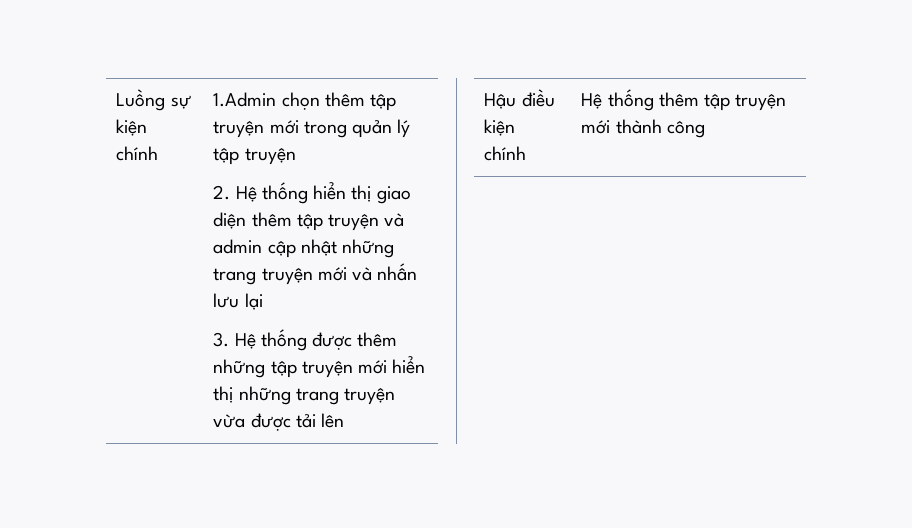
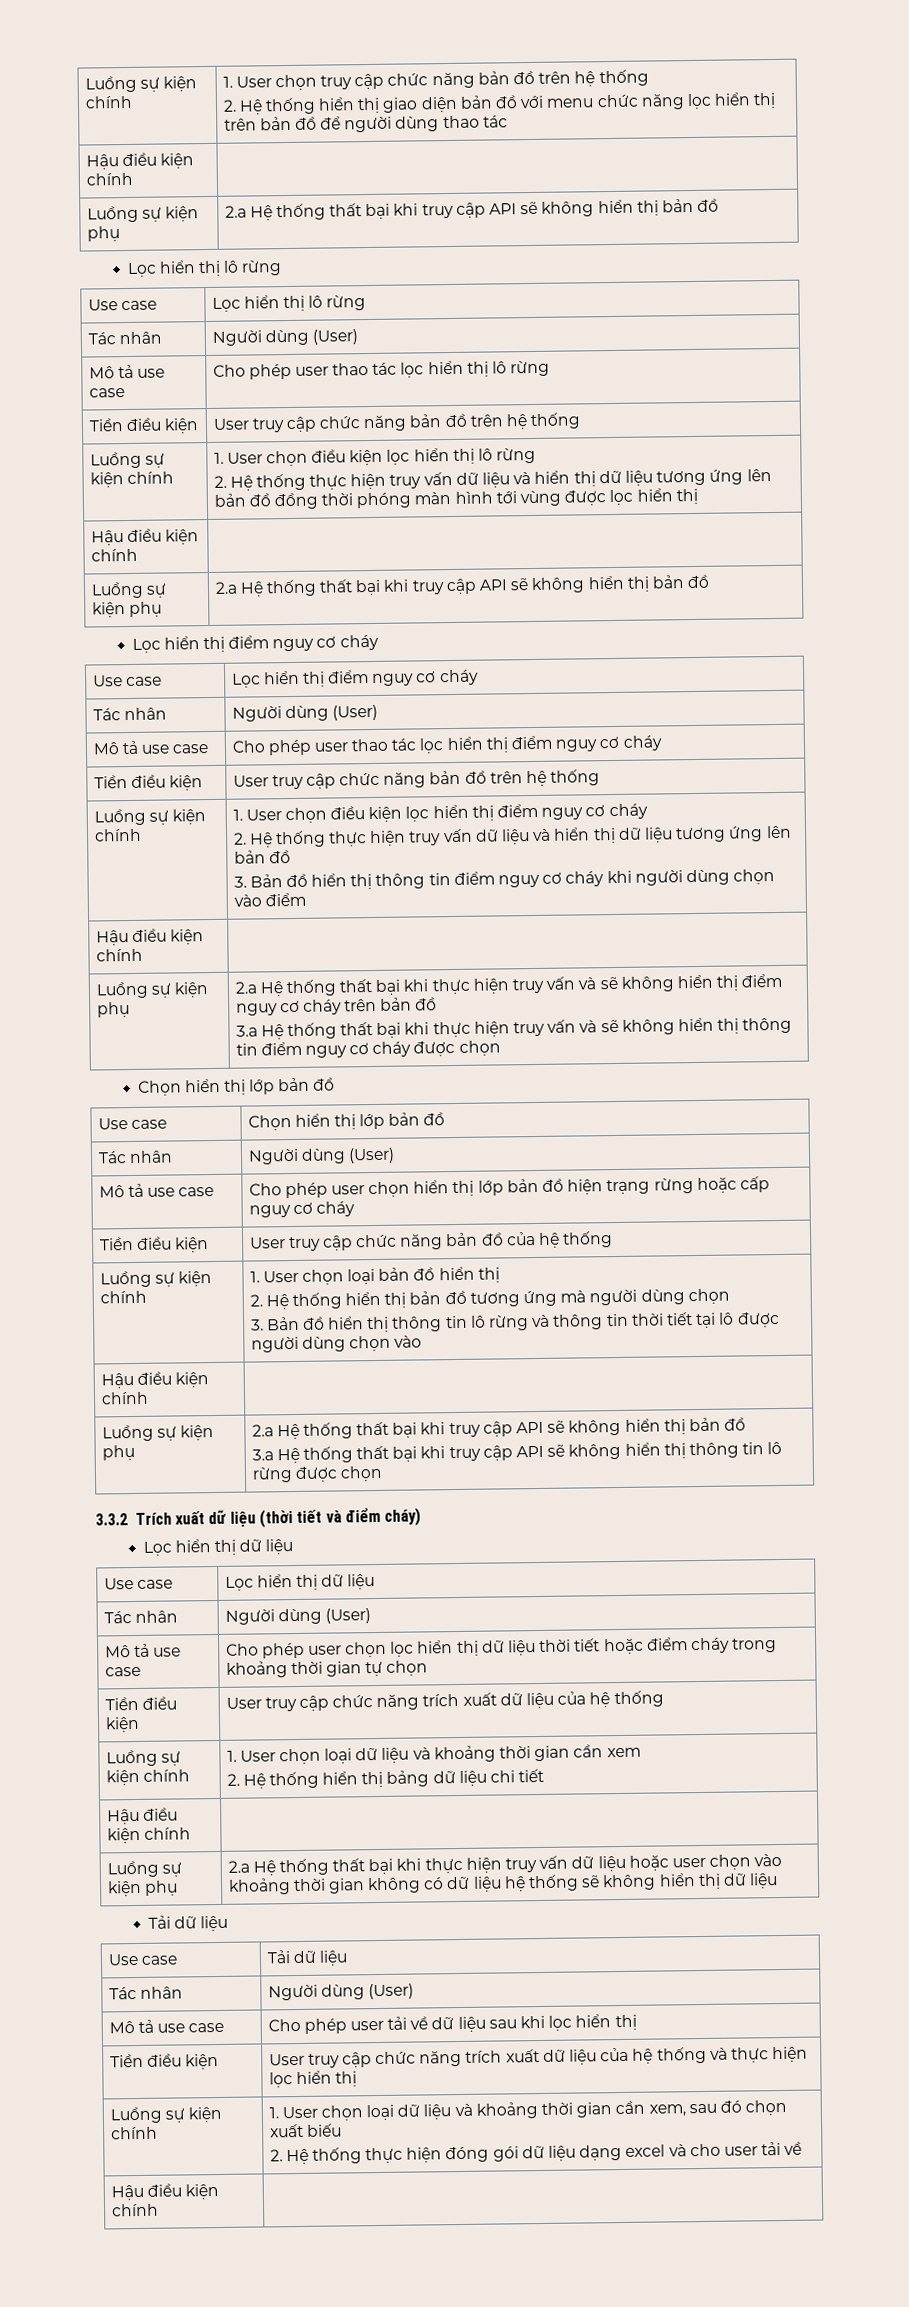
- Luồng sự kiện chính | 1.Admin chọn thêm tập truyện mới trong quản lý tập truyện
+ Luồng sự kiện chính | 1. User chọn truy cập chức năng bản đồ trên hệ thống
- 2. Hệ thống hiển thị giao diện thêm tập truyện và admin cập nhật những trang truyện mới và nhấn lưu lại
- 3. Hệ thống được thêm những tập truyện mới hiển thị những trang truyện vừa được tải lên
- Hậu điều kiện chính | Hệ thống thêm tập truyện mới thành công
+ 2. Hệ thống hiển thị giao diện bản đồ với menu chức năng lọc hiển thị trên bản đồ để người dùng thao tác
+ Hậu điều kiện chính |
+ Luồng sự kiện phụ | 2.a Hệ thống thất bại khi truy cập API sẽ không hiển thị bản đồ
+ Lọc hiển thị lô rừng
+ Use case | Lọc hiển thị lô rừng
+ Tác nhân | Người dùng (User)
+ Mô tả use case | Cho phép user thao tác lọc hiển thị lô rừng
+ Tiền điều kiện | User truy cập chức năng bản đồ trên hệ thống
+ Luồng sự kiện chính | 1. User chọn điều kiện lọc hiển thị lô rừng
+ 2. Hệ thống thực hiện truy vấn dữ liệu và hiển thị dữ liệu tương ứng lên bản đồ đồng thời phóng màn hình tới vùng được lọc hiển thị
+ Hậu điều kiện chính |
+ Luồng sự kiện phụ | 2.a Hệ thống thất bại khi truy cập API sẽ không hiển thị bản đồ
+ Lọc hiển thị điểm nguy cơ cháy
+ Use case | Lọc hiển thị điểm nguy cơ cháy
+ Tác nhân | Người dùng (User)
+ Mô tả use case | Cho phép user thao tác lọc hiển thị điểm nguy cơ cháy
+ Tiền điều kiện | User truy cập chức năng bản đồ trên hệ thống
+ Luồng sự kiện chính | 1. User chọn điều kiện lọc hiển thị điểm nguy cơ cháy
+ 2. Hệ thống thực hiện truy vấn dữ liệu và hiển thị dữ liệu tương ứng lên bản đồ
+ 3. Bản đồ hiển thị thông tin điểm nguy cơ cháy khi người dùng chọn vào điểm
+ Hậu điều kiện chính |
+ Luồng sự kiện phụ | 2.a Hệ thống thất bại khi thực hiện truy vấn và sẽ không hiển thị điểm nguy cơ cháy trên bản đồ
+ 3.a Hệ thống thất bại khi thực hiện truy vấn và sẽ không hiển thị thông tin điểm nguy cơ cháy được chọn
+ Chọn hiển thị lớp bản đồ
+ Use case | Chọn hiển thị lớp bản đồ
+ Tác nhân | Người dùng (User)
+ Mô tả use case | Cho phép user chọn hiển thị lớp bản đồ hiện trạng rừng hoặc cấp nguy cơ cháy
+ Tiền điều kiện | User truy cập chức năng bản đồ của hệ thống
+ Luồng sự kiện chính | 1. User chọn loại bản đồ hiển thị
+ 2. Hệ thống hiển thị bản đồ tương ứng mà người dùng chọn
+ 3. Bản đồ hiển thị thông tin lô rừng và thông tin thời tiết tại lô được người dùng chọn vào
+ Hậu điều kiện chính |
+ Luồng sự kiện phụ | 2.a Hệ thống thất bại khi truy cập API sẽ không hiển thị bản đồ
+ 3.a Hệ thống thất bại khi truy cập API sẽ không hiển thị thông tin lô rừng được chọn
+ 3.3.2 Trích xuất dữ liệu (thời tiết và điểm cháy)
+ Lọc hiển thị dữ liệu
+ Use case | Lọc hiển thị dữ liệu
+ Tác nhân | Người dùng (User)
+ Mô tả use case | Cho phép user chọn lọc hiển thị dữ liệu thời tiết hoặc điểm cháy trong khoảng thời gian tự chọn
+ Tiền điều kiện | User truy cập chức năng trích xuất dữ liệu của hệ thống
+ Luồng sự kiện chính | 1. User chọn loại dữ liệu và khoảng thời gian cần xem
+ 2. Hệ thống hiển thị bảng dữ liệu chi tiết
+ Hậu điều kiện chính |
+ Luồng sự kiện phụ | 2.a Hệ thống thất bại khi thực hiện truy vấn dữ liệu hoặc user chọn vào khoảng thời gian không có dữ liệu hệ thống sẽ không hiển thị dữ liệu
+ Tải dữ liệu
+ Use case | Tải dữ liệu
+ Tác nhân | Người dùng (User)
+ Mô tả use case | Cho phép user tải về dữ liệu sau khi lọc hiển thị
+ Tiền điều kiện | User truy cập chức năng trích xuất dữ liệu của hệ thống và thực hiện lọc hiển thị
+ Luồng sự kiện chính | 1. User chọn loại dữ liệu và khoảng thời gian cần xem, sau đó chọn xuất biếu
+ 2. Hệ thống thực hiện đóng gói dữ liệu dạng excel và cho user tải về
+ Hậu điều kiện chính |

